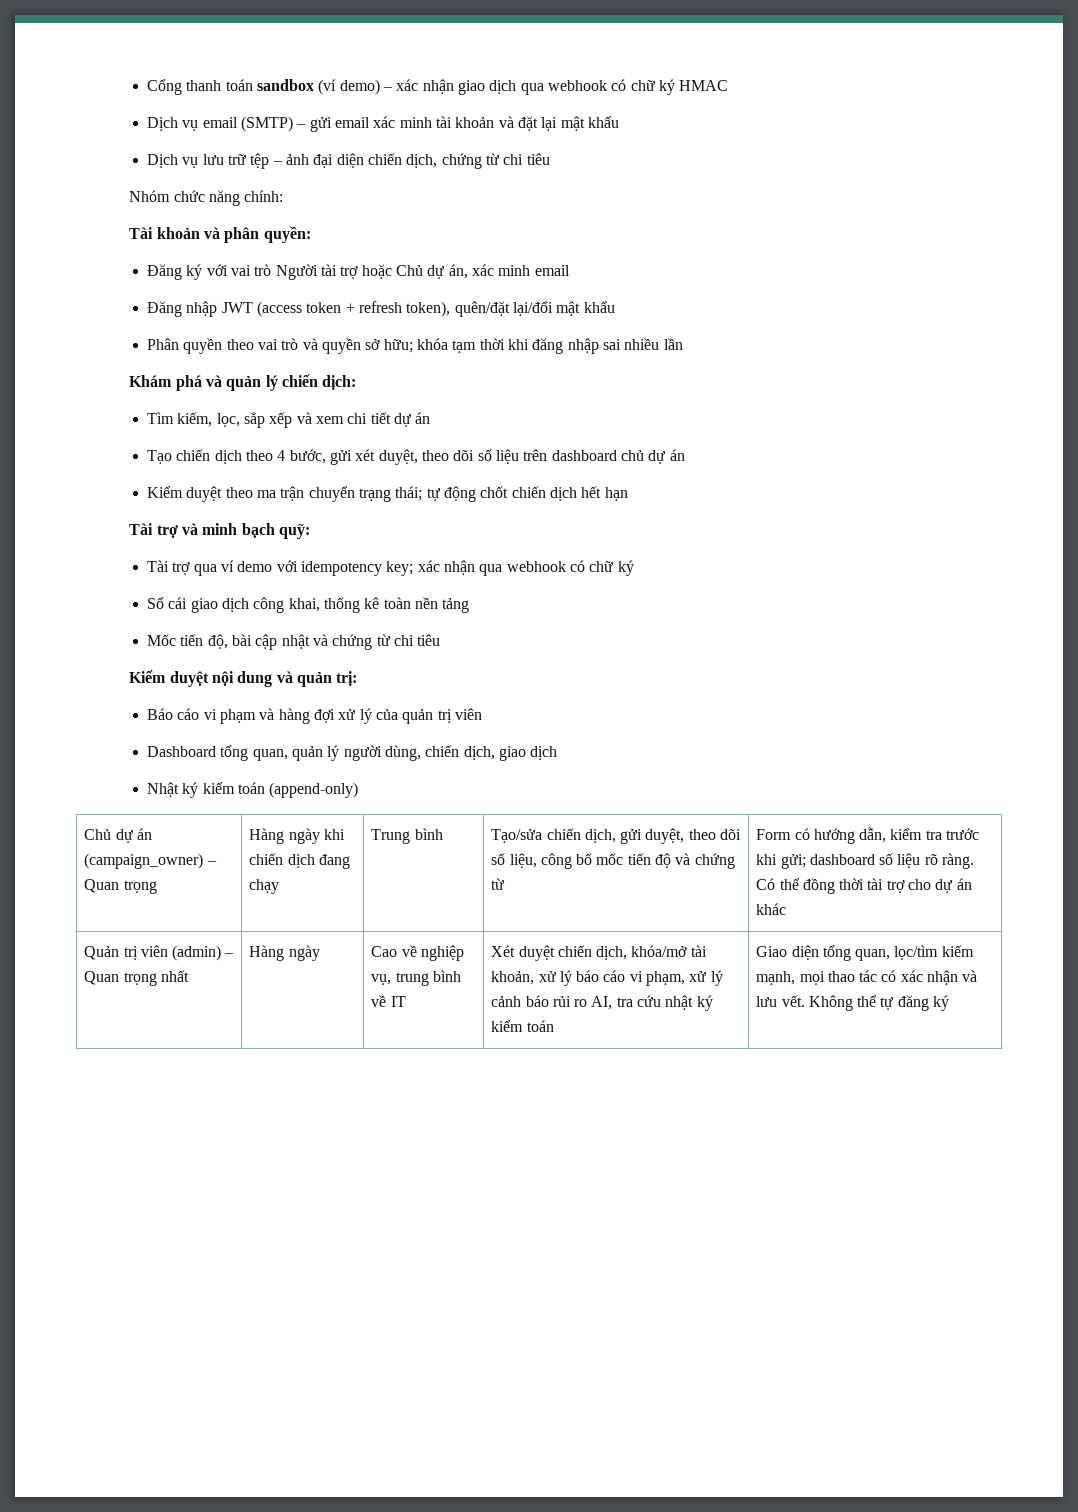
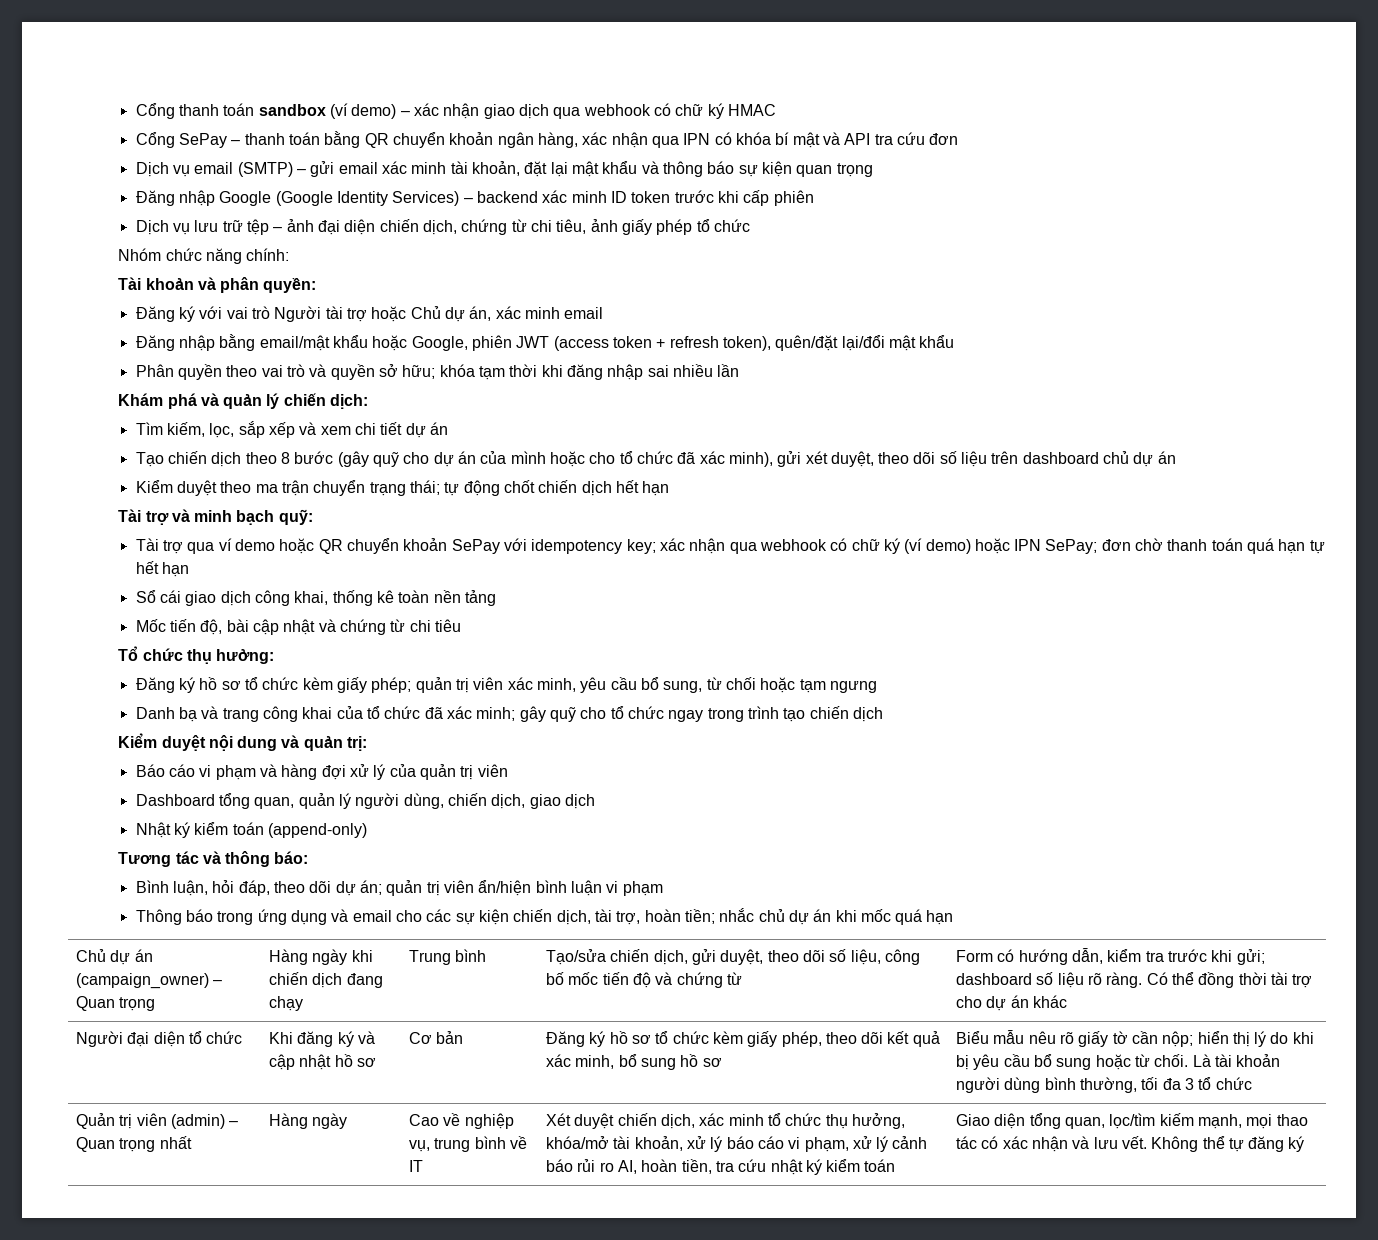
+ Cổng SePay – thanh toán bằng QR chuyển khoản ngân hàng, xác nhận qua IPN có khóa bí mật và API tra cứu đơn
- Dịch vụ email (SMTP) – gửi email xác minh tài khoản và đặt lại mật khẩu
+ Dịch vụ email (SMTP) – gửi email xác minh tài khoản, đặt lại mật khẩu và thông báo sự kiện quan trọng
+ Đăng nhập Google (Google Identity Services) – backend xác minh ID token trước khi cấp phiên
- Dịch vụ lưu trữ tệp – ảnh đại diện chiến dịch, chứng từ chi tiêu
+ Dịch vụ lưu trữ tệp – ảnh đại diện chiến dịch, chứng từ chi tiêu, ảnh giấy phép tổ chức
- Đăng nhập JWT (access token + refresh token), quên/đặt lại/đổi mật khẩu
+ Đăng nhập bằng email/mật khẩu hoặc Google, phiên JWT (access token + refresh token), quên/đặt lại/đổi mật khẩu
- Tạo chiến dịch theo 4 bước, gửi xét duyệt, theo dõi số liệu trên dashboard chủ dự án
+ Tạo chiến dịch theo 8 bước (gây quỹ cho dự án của mình hoặc cho tổ chức đã xác minh), gửi xét duyệt, theo dõi số liệu trên dashboard chủ dự án
- Tài trợ qua ví demo với idempotency key; xác nhận qua webhook có chữ ký
+ Tài trợ qua ví demo hoặc QR chuyển khoản SePay với idempotency key; xác nhận qua webhook có chữ ký (ví demo) hoặc IPN SePay; đơn chờ thanh toán quá hạn tự hết hạn
+ Tổ chức thụ hưởng:
+ Đăng ký hồ sơ tổ chức kèm giấy phép; quản trị viên xác minh, yêu cầu bổ sung, từ chối hoặc tạm ngưng
+ Danh bạ và trang công khai của tổ chức đã xác minh; gây quỹ cho tổ chức ngay trong trình tạo chiến dịch
+ Tương tác và thông báo:
+ Bình luận, hỏi đáp, theo dõi dự án; quản trị viên ẩn/hiện bình luận vi phạm
+ Thông báo trong ứng dụng và email cho các sự kiện chiến dịch, tài trợ, hoàn tiền; nhắc chủ dự án khi mốc quá hạn
+ Người đại diện tổ chức | Khi đăng ký và cập nhật hồ sơ | Cơ bản | Đăng ký hồ sơ tổ chức kèm giấy phép, theo dõi kết quả xác minh, bổ sung hồ sơ | Biểu mẫu nêu rõ giấy tờ cần nộp; hiển thị lý do khi bị yêu cầu bổ sung hoặc từ chối. Là tài khoản người dùng bình thường, tối đa 3 tổ chức
- Xét duyệt chiến dịch, khóa/mở tài khoản, xử lý báo cáo vi phạm, xử lý cảnh báo rủi ro AI, tra cứu nhật ký kiểm toán
+ Xét duyệt chiến dịch, xác minh tổ chức thụ hưởng, khóa/mở tài khoản, xử lý báo cáo vi phạm, xử lý cảnh báo rủi ro AI, hoàn tiền, tra cứu nhật ký kiểm toán

